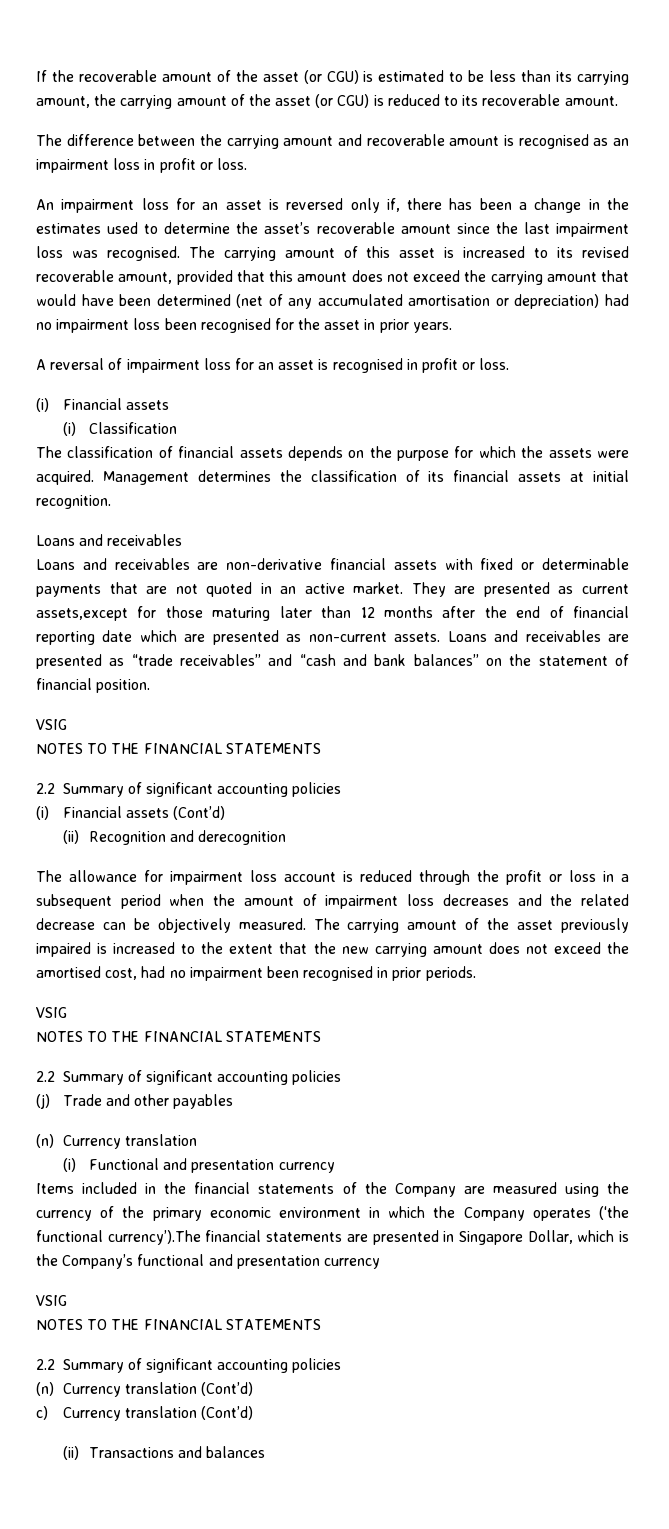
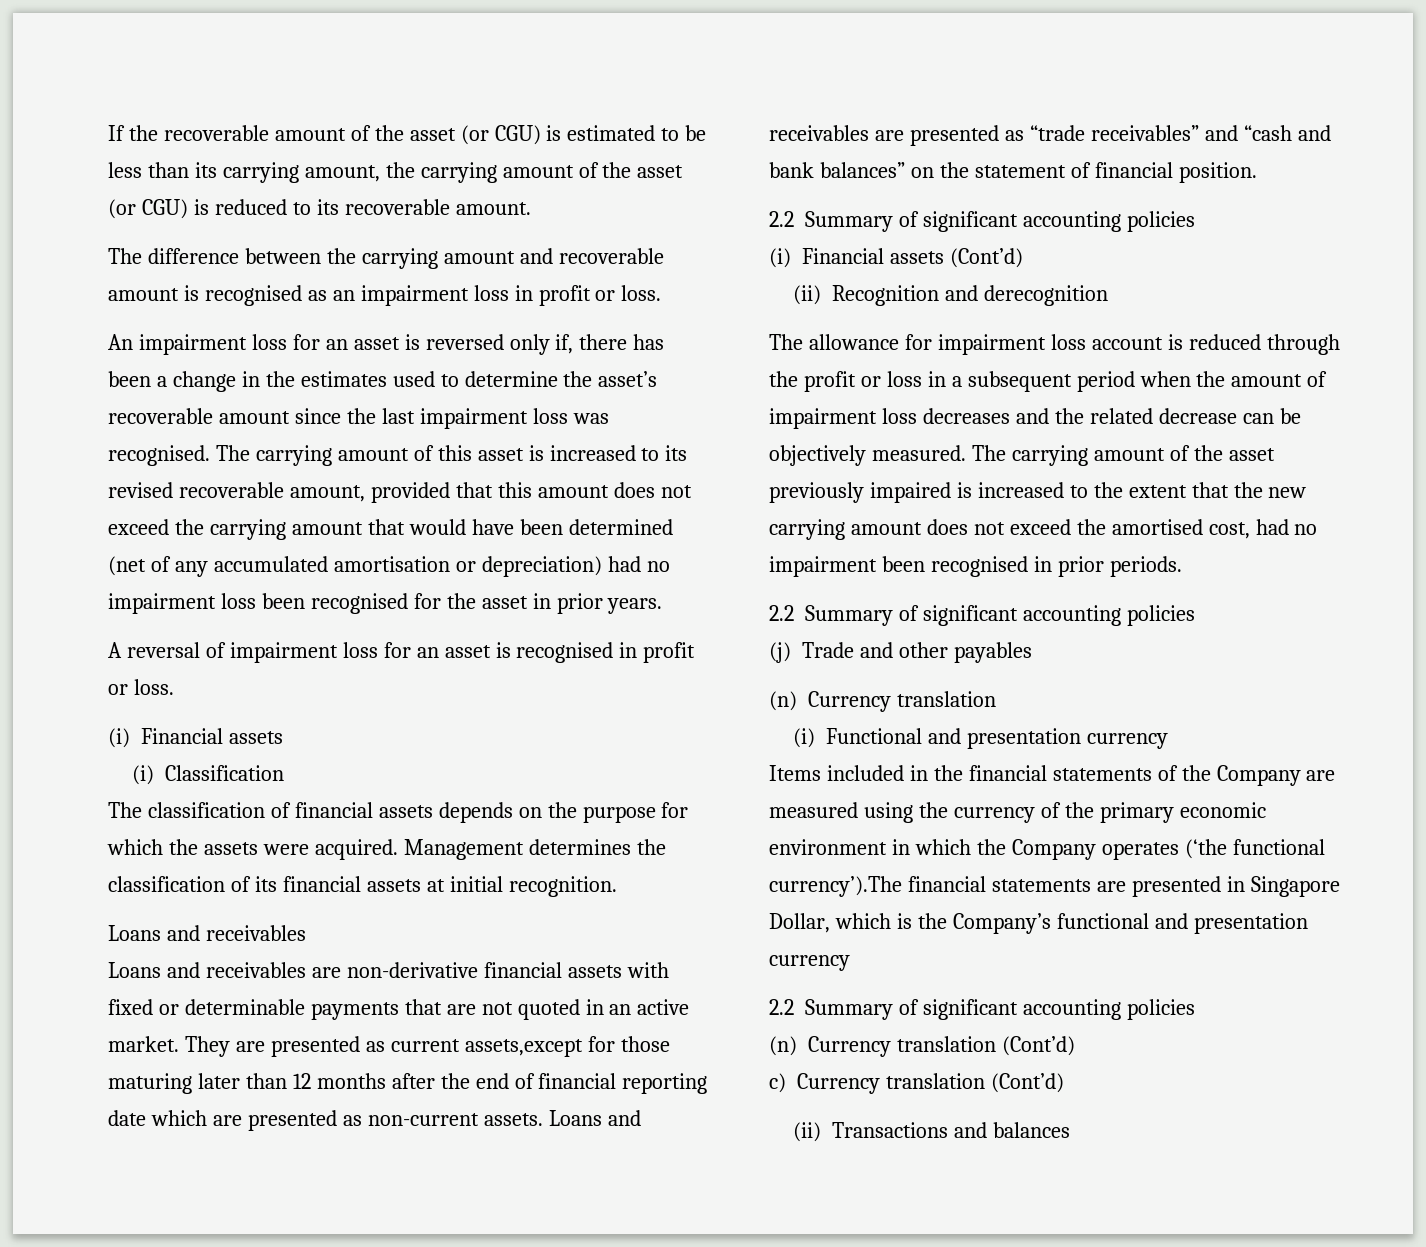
  Loans and receivables are presented as “trade receivables” and “cash and bank balances” on the statement of financial position.
- VSIG
- NOTES TO THE FINANCIAL STATEMENTS
  The carrying amount of the asset previously impaired is increased to the extent that the new carrying amount does not exceed the amortised cost, had no impairment been recognised in prior periods.
- VSIG
- NOTES TO THE FINANCIAL STATEMENTS
  Items included in the financial statements of the Company are measured using the currency of the primary economic environment in which the Company operates (‘the functional currency’).The financial statements are presented in Singapore Dollar, which is the Company’s functional and presentation currency
- VSIG
- NOTES TO THE FINANCIAL STATEMENTS

